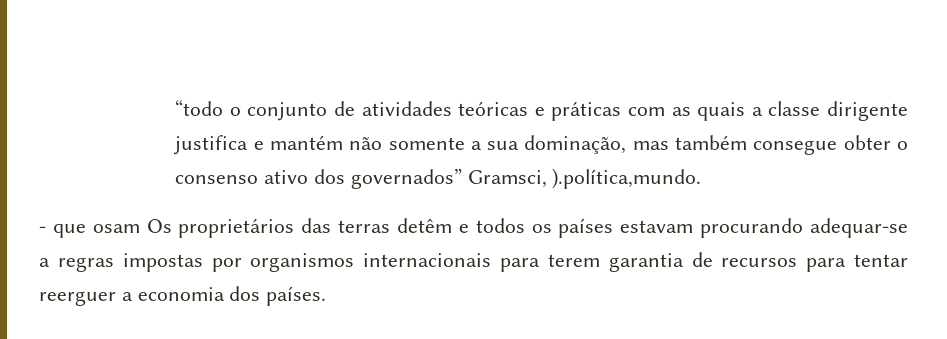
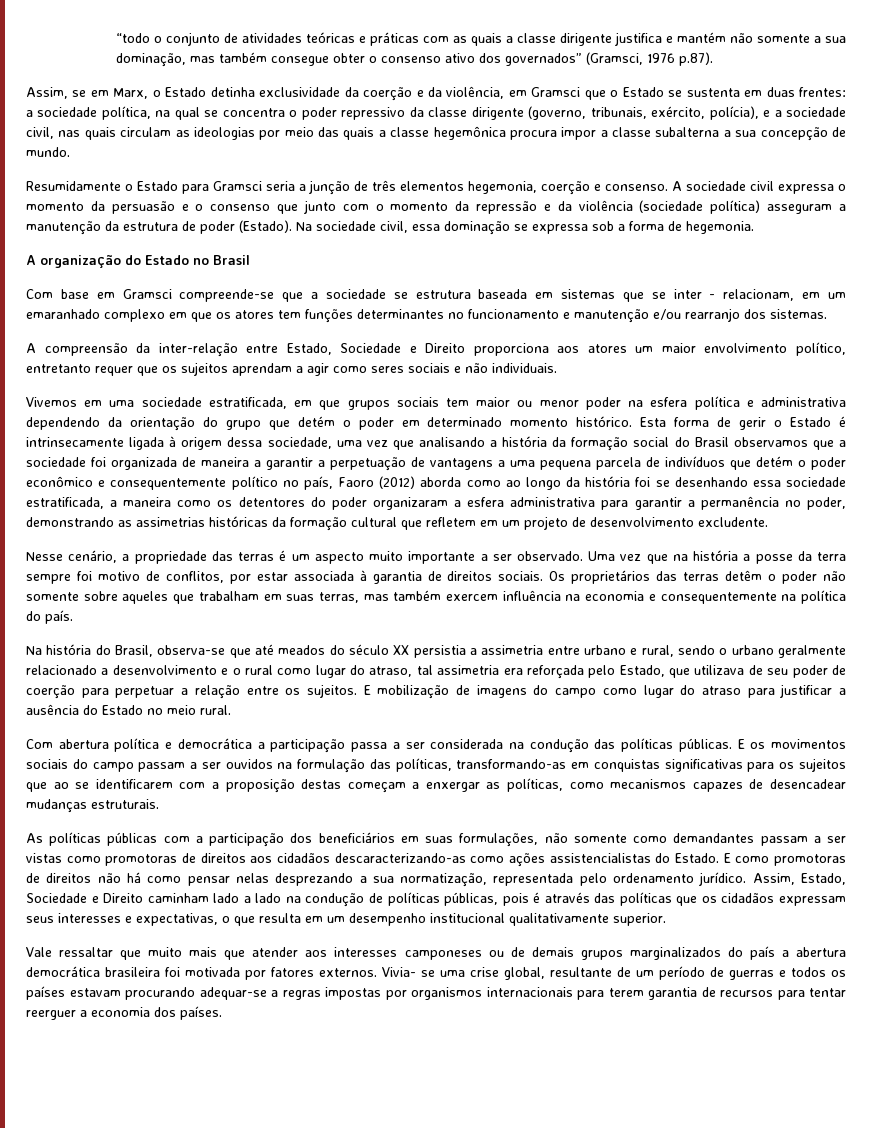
- “todo o conjunto de atividades teóricas e práticas com as quais a classe dirigente justifica e mantém não somente a sua dominação, mas também consegue obter o consenso ativo dos governados” Gramsci, ).política,mundo.
- - que osam Os proprietários das terras detêm e todos os países estavam procurando adequar-se a regras impostas por organismos internacionais para terem garantia de recursos para tentar reerguer a economia dos países.
+ “todo o conjunto de atividades teóricas e práticas com as quais a classe dirigente justifica e mantém não somente a sua dominação, mas também consegue obter o consenso ativo dos governados” (Gramsci, 1976 p.87).
+ Assim, se em Marx, o Estado detinha exclusividade da coerção e da violência, em Gramsci que o Estado se sustenta em duas frentes: a sociedade política, na qual se concentra o poder repressivo da classe dirigente (governo, tribunais, exército, polícia), e a sociedade civil, nas quais circulam as ideologias por meio das quais a classe hegemônica procura impor a classe subalterna a sua concepção de mundo.
+ Resumidamente o Estado para Gramsci seria a junção de três elementos hegemonia, coerção e consenso. A sociedade civil expressa o momento da persuasão e o consenso que junto com o momento da repressão e da violência (sociedade política) asseguram a manutenção da estrutura de poder (Estado). Na sociedade civil, essa dominação se expressa sob a forma de hegemonia.
+ A organização do Estado no Brasil
+ Com base em Gramsci compreende-se que a sociedade se estrutura baseada em sistemas que se inter - relacionam, em um emaranhado complexo em que os atores tem funções determinantes no funcionamento e manutenção e/ou rearranjo dos sistemas.
+ A compreensão da inter-relação entre Estado, Sociedade e Direito proporciona aos atores um maior envolvimento político, entretanto requer que os sujeitos aprendam a agir como seres sociais e não individuais.
+ Vivemos em uma sociedade estratificada, em que grupos sociais tem maior ou menor poder na esfera política e administrativa dependendo da orientação do grupo que detém o poder em determinado momento histórico. Esta forma de gerir o Estado é intrinsecamente ligada à origem dessa sociedade, uma vez que analisando a história da formação social do Brasil observamos que a sociedade foi organizada de maneira a garantir a perpetuação de vantagens a uma pequena parcela de indivíduos que detém o poder econômico e consequentemente político no país, Faoro (2012) aborda como ao longo da história foi se desenhando essa sociedade estratificada, a maneira como os detentores do poder organizaram a esfera administrativa para garantir a permanência no poder, demonstrando as assimetrias históricas da formação cultural que refletem em um projeto de desenvolvimento excludente.
+ Nesse cenário, a propriedade das terras é um aspecto muito importante a ser observado. Uma vez que na história a posse da terra sempre foi motivo de conflitos, por estar associada à garantia de direitos sociais. Os proprietários das terras detêm o poder não somente sobre aqueles que trabalham em suas terras, mas também exercem influência na economia e consequentemente na política do país.
+ Na história do Brasil, observa-se que até meados do século XX persistia a assimetria entre urbano e rural, sendo o urbano geralmente relacionado a desenvolvimento e o rural como lugar do atraso, tal assimetria era reforçada pelo Estado, que utilizava de seu poder de coerção para perpetuar a relação entre os sujeitos. E mobilização de imagens do campo como lugar do atraso para justificar a ausência do Estado no meio rural.
+ Com abertura política e democrática a participação passa a ser considerada na condução das políticas públicas. E os movimentos sociais do campo passam a ser ouvidos na formulação das políticas, transformando-as em conquistas significativas para os sujeitos que ao se identificarem com a proposição destas começam a enxergar as políticas, como mecanismos capazes de desencadear mudanças estruturais.
+ As políticas públicas com a participação dos beneficiários em suas formulações, não somente como demandantes passam a ser vistas como promotoras de direitos aos cidadãos descaracterizando-as como ações assistencialistas do Estado. E como promotoras de direitos não há como pensar nelas desprezando a sua normatização, representada pelo ordenamento jurídico. Assim, Estado, Sociedade e Direito caminham lado a lado na condução de políticas públicas, pois é através das políticas que os cidadãos expressam seus interesses e expectativas, o que resulta em um desempenho institucional qualitativamente superior.
+ Vale ressaltar que muito mais que atender aos interesses camponeses ou de demais grupos marginalizados do país a abertura democrática brasileira foi motivada por fatores externos. Vivia- se uma crise global, resultante de um período de guerras e todos os países estavam procurando adequar-se a regras impostas por organismos internacionais para terem garantia de recursos para tentar reerguer a economia dos países.

